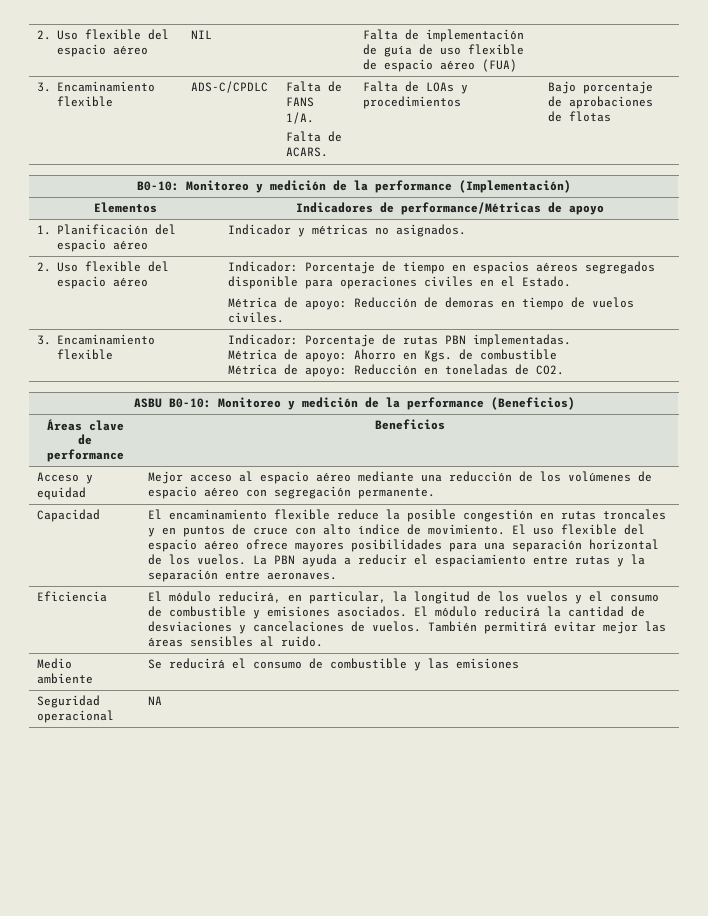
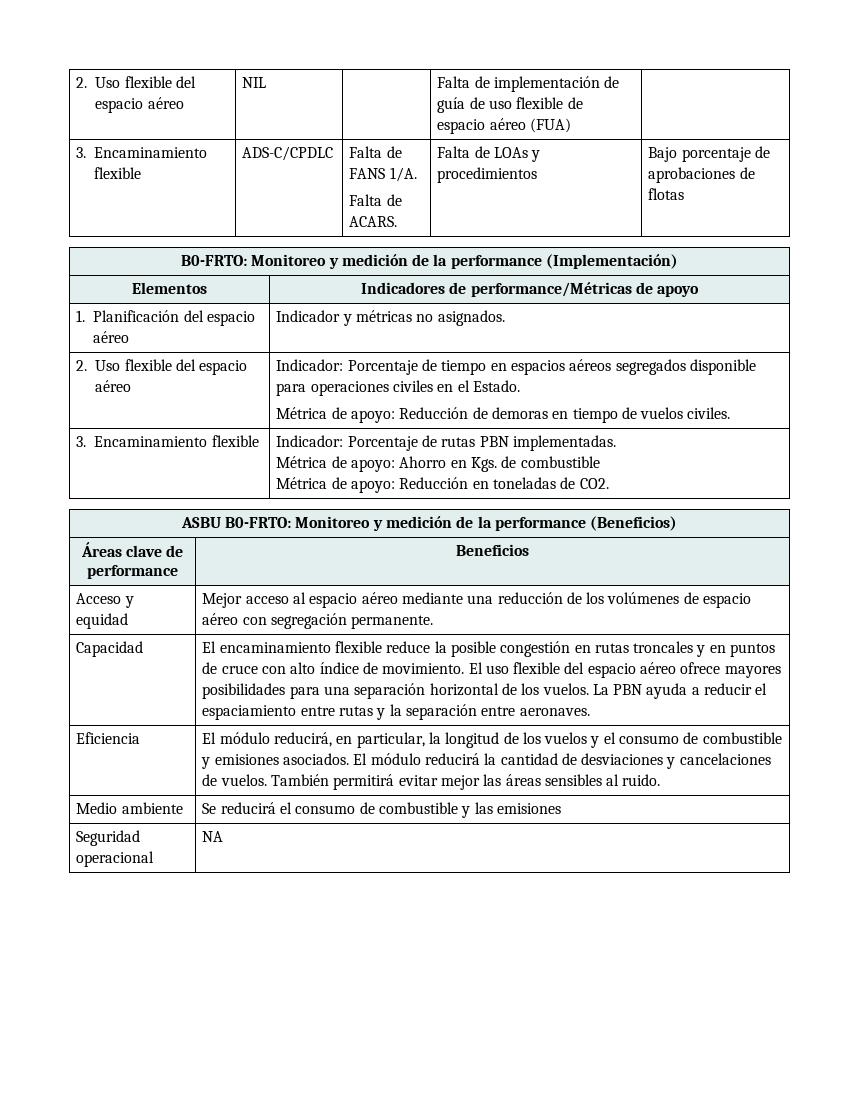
- B0-10: Monitoreo y medición de la performance (Implementación)
+ B0-FRTO: Monitoreo y medición de la performance (Implementación)
- ASBU B0-10: Monitoreo y medición de la performance (Beneficios)
+ ASBU B0-FRTO: Monitoreo y medición de la performance (Beneficios)

